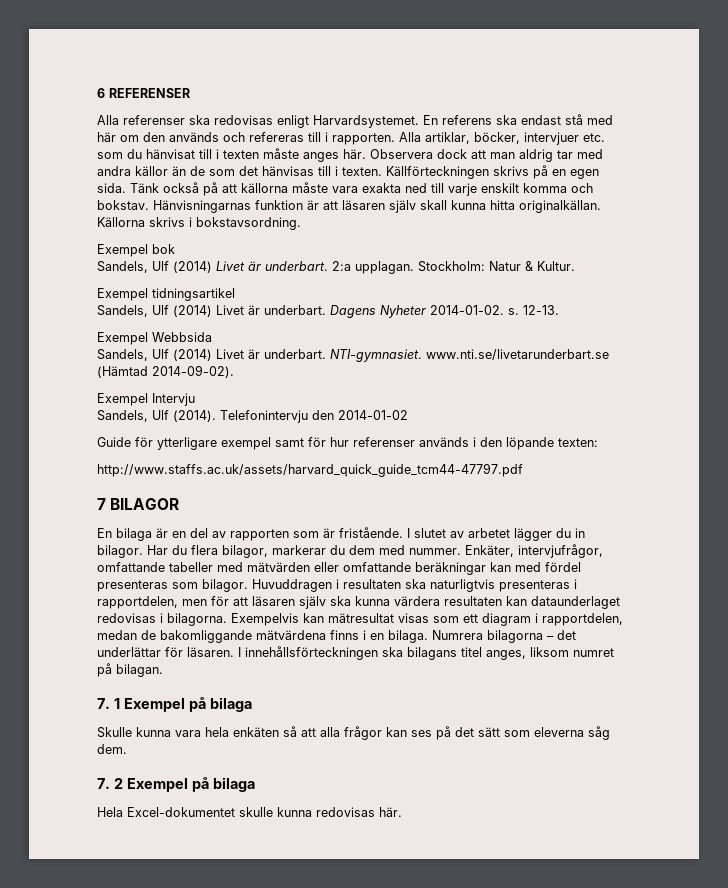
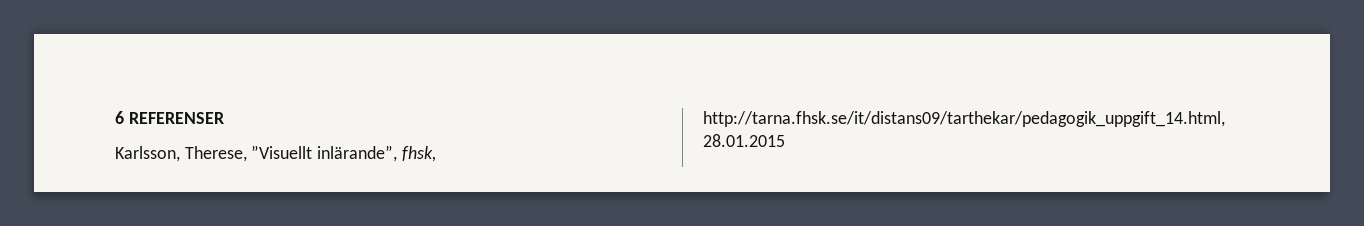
- Alla referenser ska redovisas enligt Harvardsystemet. En referens ska endast stå med här om den används och refereras till i rapporten. Alla artiklar, böcker, intervjuer etc. som du hänvisat till i texten måste anges här. Observera dock att man aldrig tar med andra källor än de som det hänvisas till i texten. Källförteckningen skrivs på en egen sida. Tänk också på att källorna måste vara exakta ned till varje enskilt komma och bokstav. Hänvisningarnas funktion är att läsaren själv skall kunna hitta originalkällan. Källorna skrivs i bokstavsordning.
- Exempel bok
- Sandels, Ulf (2014) Livet är underbart. 2:a upplagan. Stockholm: Natur & Kultur.
- Exempel tidningsartikel
- Sandels, Ulf (2014) Livet är underbart. Dagens Nyheter 2014-01-02. s. 12-13.
- Exempel Webbsida
- Sandels, Ulf (2014) Livet är underbart. NTI-gymnasiet. www.nti.se/livetarunderbart.se (Hämtad 2014-09-02).
- Exempel Intervju
- Sandels, Ulf (2014). Telefonintervju den 2014-01-02
- Guide för ytterligare exempel samt för hur referenser används i den löpande texten:
- http://www.staffs.ac.uk/assets/harvard_quick_guide_tcm44-47797.pdf
- 7 BILAGOR
- En bilaga är en del av rapporten som är fristående. I slutet av arbetet lägger du in bilagor. Har du flera bilagor, markerar du dem med nummer. Enkäter, intervjufrågor, omfattande tabeller med mätvärden eller omfattande beräkningar kan med fördel presenteras som bilagor. Huvuddragen i resultaten ska naturligtvis presenteras i rapportdelen, men för att läsaren själv ska kunna värdera resultaten kan dataunderlaget redovisas i bilagorna. Exempelvis kan mätresultat visas som ett diagram i rapportdelen, medan de bakomliggande mätvärdena finns i en bilaga. Numrera bilagorna – det underlättar för läsaren. I innehållsförteckningen ska bilagans titel anges, liksom numret på bilagan.
- 7. 1 Exempel på bilaga
- Skulle kunna vara hela enkäten så att alla frågor kan ses på det sätt som eleverna såg dem.
- 7. 2 Exempel på bilaga
- Hela Excel-dokumentet skulle kunna redovisas här.
+ Karlsson, Therese, ”Visuellt inlärande”, fhsk, http://tarna.fhsk.se/it/distans09/tarthekar/pedagogik_uppgift_14.html, 28.01.2015

